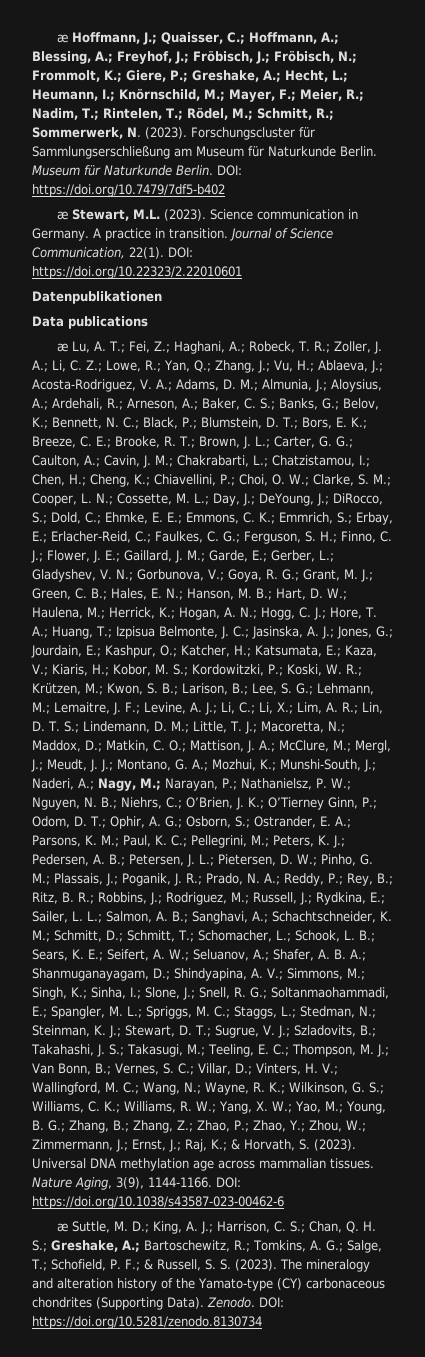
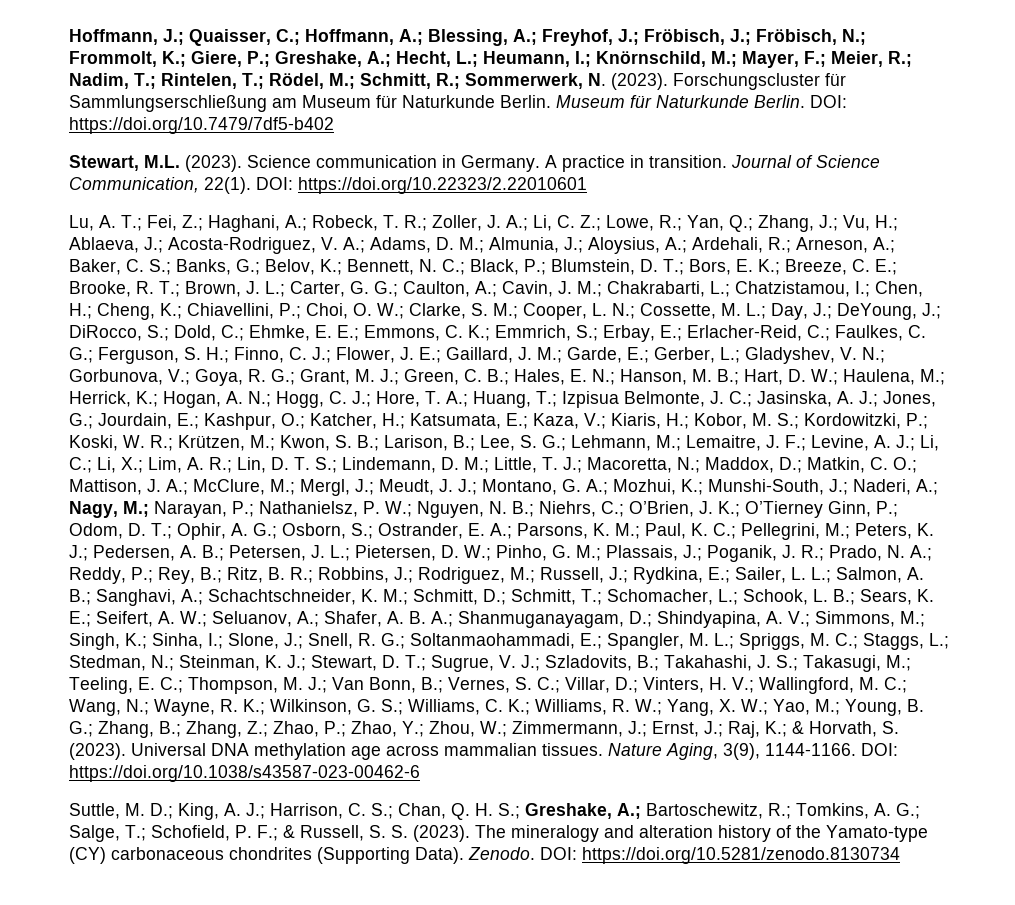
- æ Hoffmann, J.; Quaisser, C.; Hoffmann, A.; Blessing, A.; Freyhof, J.; Fröbisch, J.; Fröbisch, N.; Frommolt, K.; Giere, P.; Greshake, A.; Hecht, L.; Heumann, I.; Knörnschild, M.; Mayer, F.; Meier, R.; Nadim, T.; Rintelen, T.; Rödel, M.; Schmitt, R.; Sommerwerk, N. (2023).
+ Hoffmann, J.; Quaisser, C.; Hoffmann, A.; Blessing, A.; Freyhof, J.; Fröbisch, J.; Fröbisch, N.; Frommolt, K.; Giere, P.; Greshake, A.; Hecht, L.; Heumann, I.; Knörnschild, M.; Mayer, F.; Meier, R.; Nadim, T.; Rintelen, T.; Rödel, M.; Schmitt, R.; Sommerwerk, N. (2023).
- æ Stewart, M.L. (2023).
+ Stewart, M.L. (2023).
- Datenpublikationen
- Data publications
- æ Lu, A. T.;
+ Lu, A. T.;
- æ Suttle, M. D.; King, A. J.; Harrison, C. S.; Chan, Q. H. S.; Greshake, A.; Bartoschewitz, R.; Tomkins, A. G.; Salge, T.; Schofield, P. F.; & Russell, S. S. (2023).
+ Suttle, M. D.; King, A. J.; Harrison, C. S.; Chan, Q. H. S.; Greshake, A.; Bartoschewitz, R.; Tomkins, A. G.; Salge, T.; Schofield, P. F.; & Russell, S. S. (2023).

